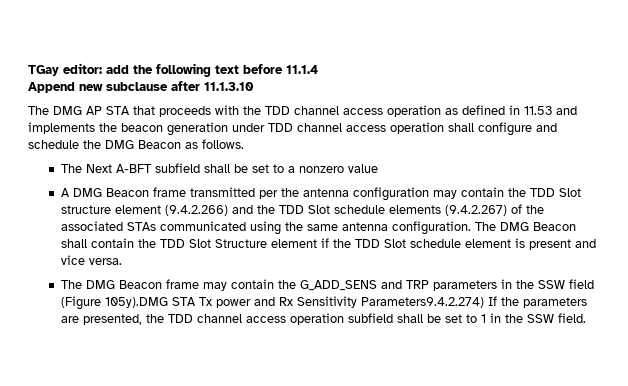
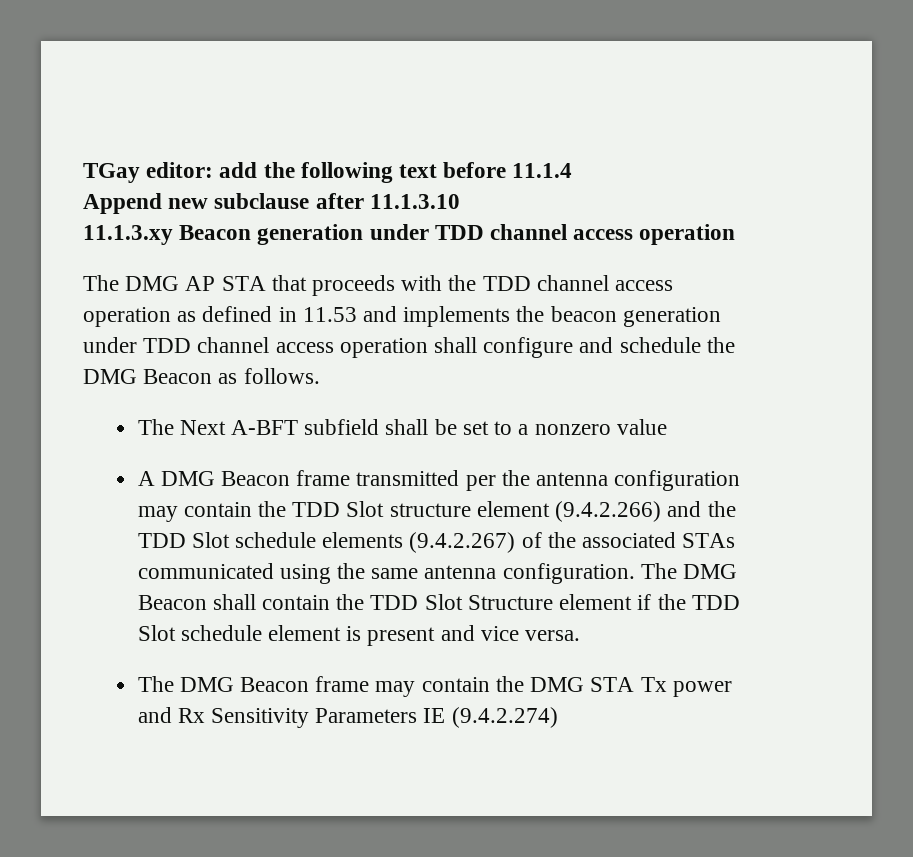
+ 11.1.3.xy Beacon generation under TDD channel access operation
- The DMG Beacon frame may contain the G_ADD_SENS and TRP parameters in the SSW field (Figure 105y).DMG STA Tx power and Rx Sensitivity Parameters9.4.2.274) If the parameters are presented, the TDD channel access operation subfield shall be set to 1 in the SSW field.
+ The DMG Beacon frame may contain the DMG STA Tx power and Rx Sensitivity Parameters IE (9.4.2.274)

